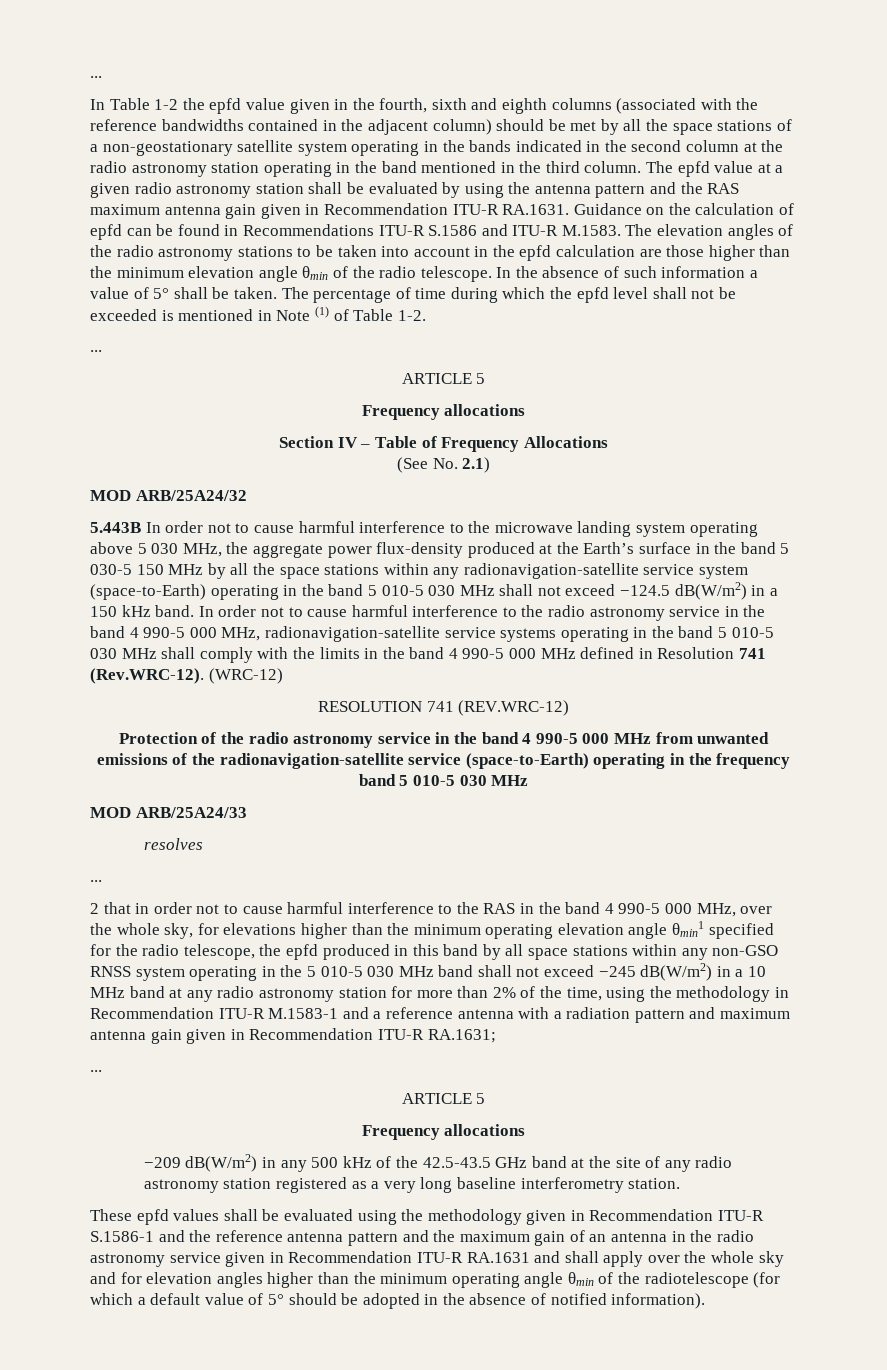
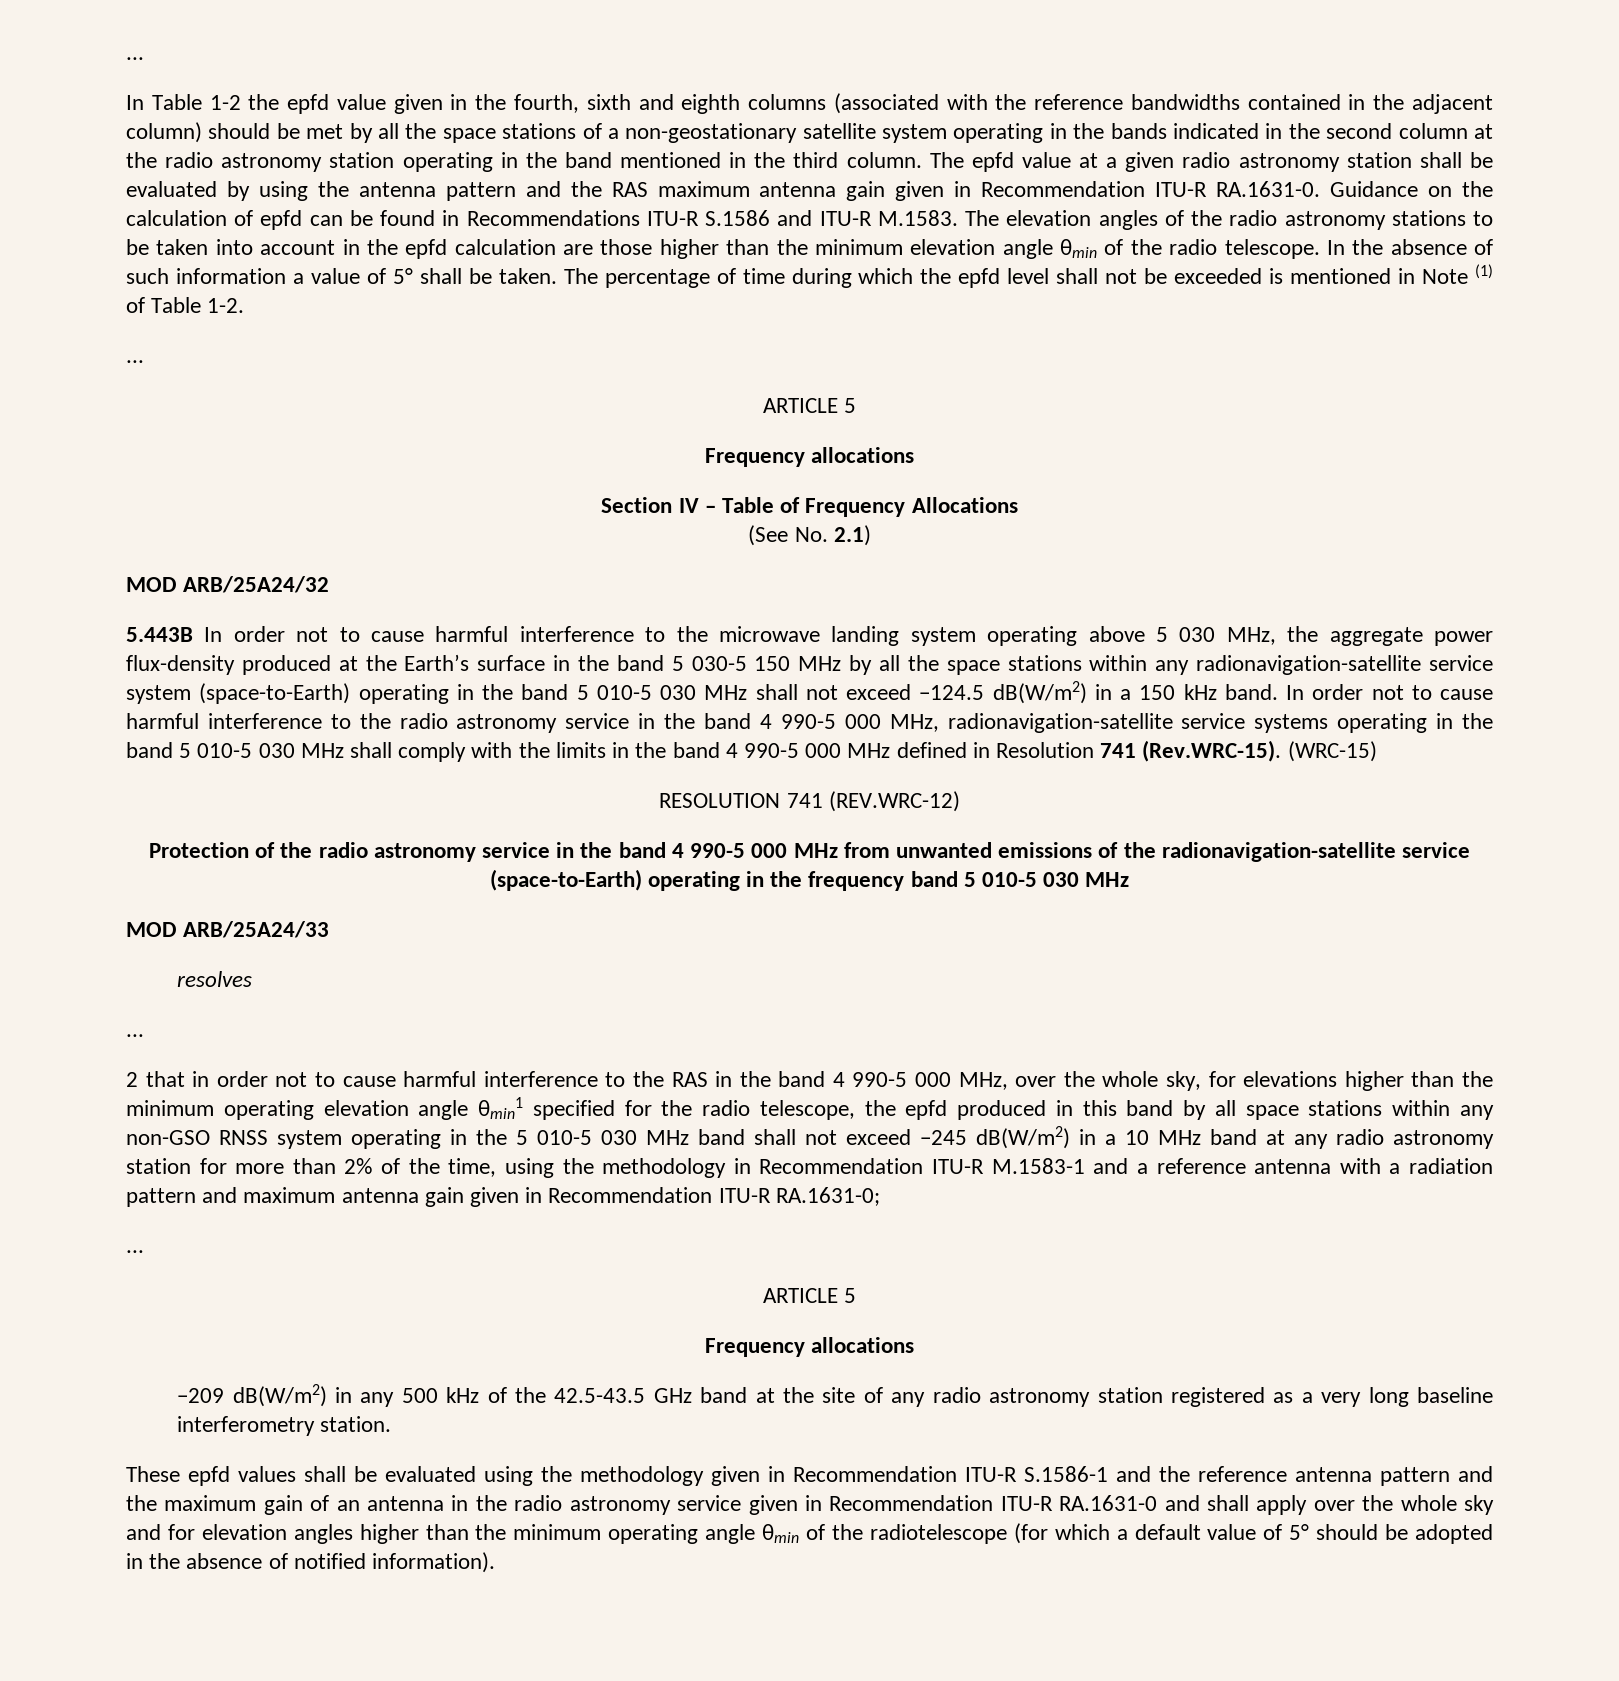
- The epfd value at a given radio astronomy station shall be evaluated by using the antenna pattern and the RAS maximum antenna gain given in Recommendation ITU-R RA.1631. Guidance on the calculation of epfd can be found in Recommendations ITU-R S.1586 and ITU-R M.1583. The elevation angles of the radio astronomy stations to be taken into account in the epfd calculation are those higher than the minimum elevation angle θmin of the radio telescope.
+ The epfd value at a given radio astronomy station shall be evaluated by using the antenna pattern and the RAS maximum antenna gain given in Recommendation ITU-R RA.1631-0. Guidance on the calculation of epfd can be found in Recommendations ITU-R S.1586 and ITU-R M.1583. The elevation angles of the radio astronomy stations to be taken into account in the epfd calculation are those higher than the minimum elevation angle θmin of the radio telescope.
- In order not to cause harmful interference to the radio astronomy service in the band 4 990-5 000 MHz, radionavigation-satellite service systems operating in the band 5 010-5 030 MHz shall comply with the limits in the band 4 990-5 000 MHz defined in Resolution 741 (Rev.WRC-12). (WRC-12)
+ In order not to cause harmful interference to the radio astronomy service in the band 4 990-5 000 MHz, radionavigation-satellite service systems operating in the band 5 010-5 030 MHz shall comply with the limits in the band 4 990-5 000 MHz defined in Resolution 741 (Rev.WRC-15). (WRC-15)
- 2 that in order not to cause harmful interference to the RAS in the band 4 990-5 000 MHz, over the whole sky, for elevations higher than the minimum operating elevation angle θmin1 specified for the radio telescope, the epfd produced in this band by all space stations within any non-GSO RNSS system operating in the 5 010-5 030 MHz band shall not exceed −245 dB(W/m2) in a 10 MHz band at any radio astronomy station for more than 2% of the time, using the methodology in Recommendation ITU-R M.1583-1 and a reference antenna with a radiation pattern and maximum antenna gain given in Recommendation ITU-R RA.1631;
+ 2 that in order not to cause harmful interference to the RAS in the band 4 990-5 000 MHz, over the whole sky, for elevations higher than the minimum operating elevation angle θmin1 specified for the radio telescope, the epfd produced in this band by all space stations within any non-GSO RNSS system operating in the 5 010-5 030 MHz band shall not exceed −245 dB(W/m2) in a 10 MHz band at any radio astronomy station for more than 2% of the time, using the methodology in Recommendation ITU-R M.1583-1 and a reference antenna with a radiation pattern and maximum antenna gain given in Recommendation ITU-R RA.1631-0;
- These epfd values shall be evaluated using the methodology given in Recommendation ITU-R S.1586-1 and the reference antenna pattern and the maximum gain of an antenna in the radio astronomy service given in Recommendation ITU-R RA.1631 and shall apply over the whole sky and for elevation angles higher than the minimum operating angle θmin of the radiotelescope (for which a default value of 5° should be adopted in the absence of notified information).
+ These epfd values shall be evaluated using the methodology given in Recommendation ITU-R S.1586-1 and the reference antenna pattern and the maximum gain of an antenna in the radio astronomy service given in Recommendation ITU-R RA.1631-0 and shall apply over the whole sky and for elevation angles higher than the minimum operating angle θmin of the radiotelescope (for which a default value of 5° should be adopted in the absence of notified information).

